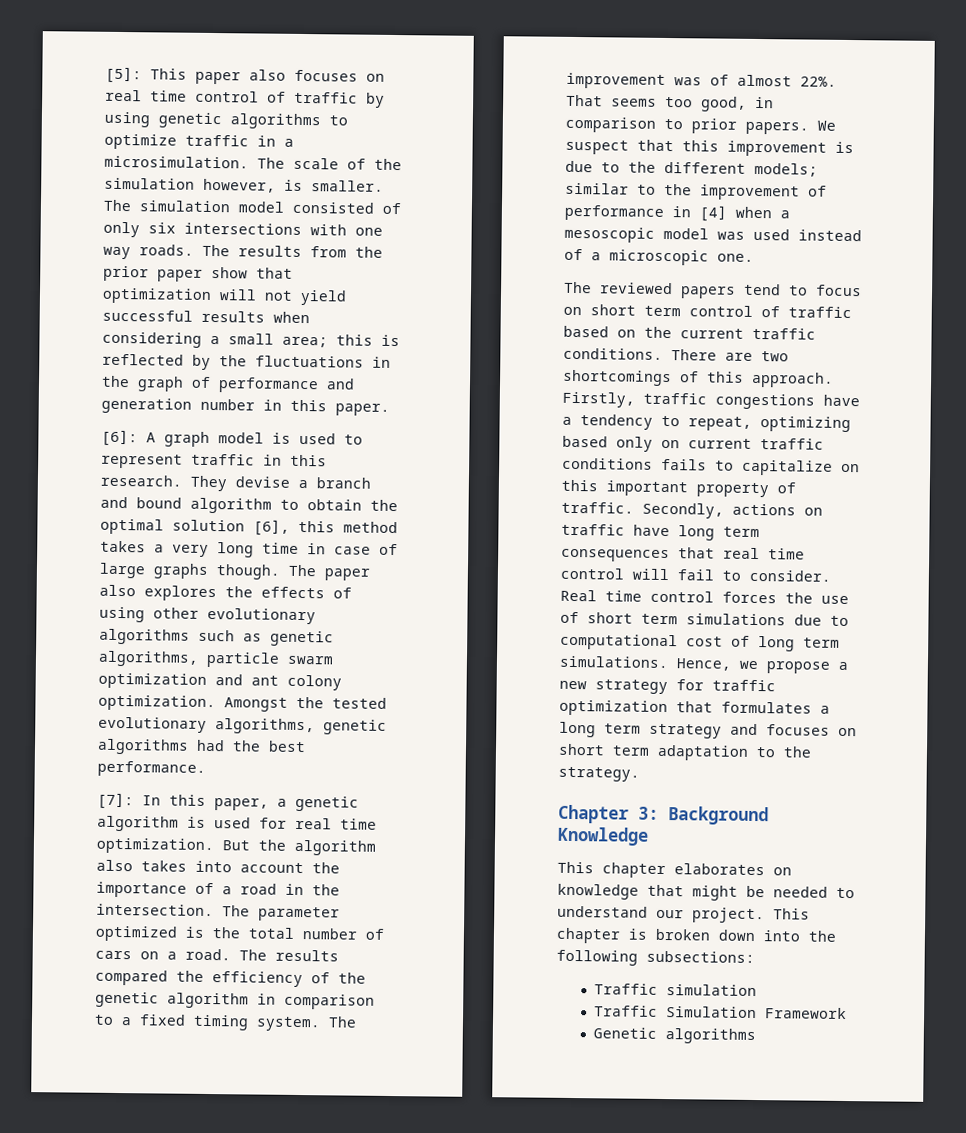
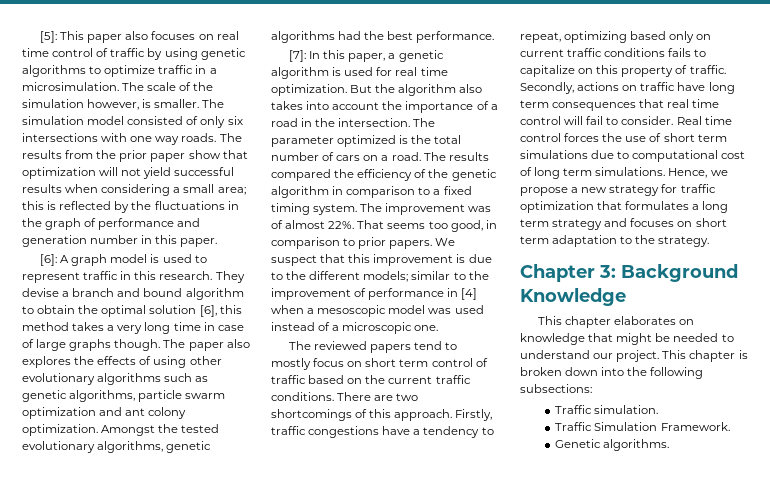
- The reviewed papers tend to focus on short term control of traffic based on the current traffic conditions.
+ The reviewed papers tend to mostly focus on short term control of traffic based on the current traffic conditions.
- Firstly, traffic congestions have a tendency to repeat, optimizing based only on current traffic conditions fails to capitalize on this important property of traffic.
+ Firstly, traffic congestions have a tendency to repeat, optimizing based only on current traffic conditions fails to capitalize on this property of traffic.
- Traffic simulation
+ Traffic simulation.
- Traffic Simulation Framework
+ Traffic Simulation Framework.
- Genetic algorithms
+ Genetic algorithms.

